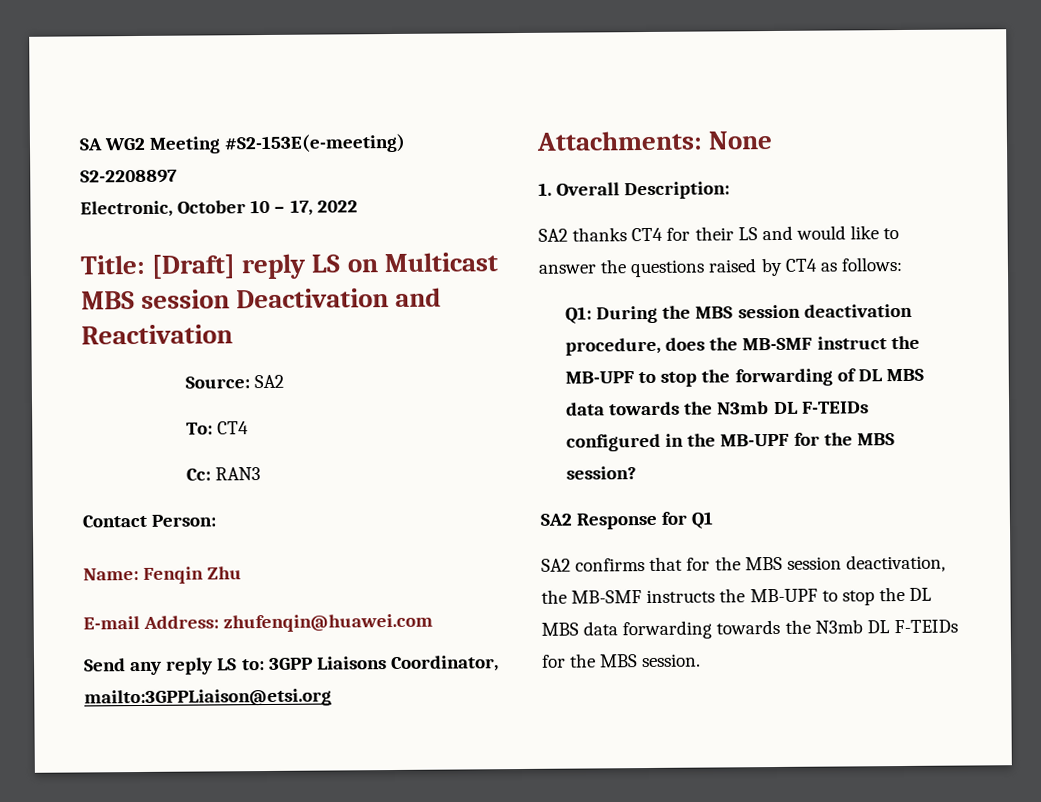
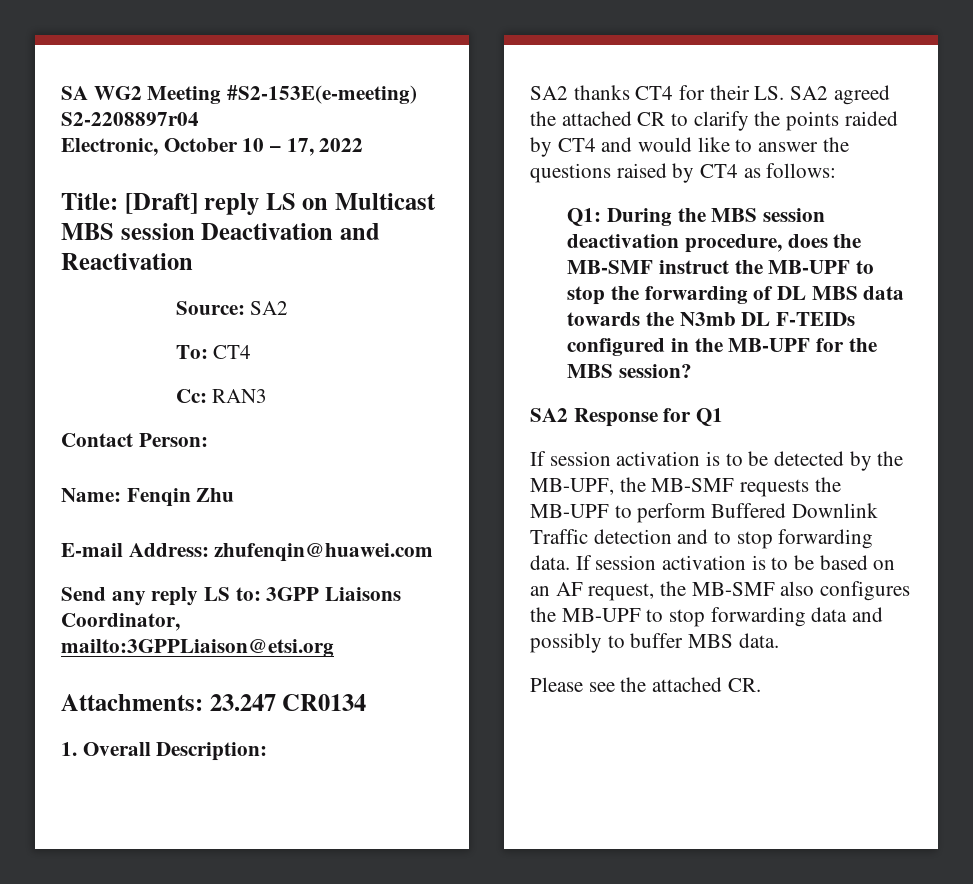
- SA WG2 Meeting #S2-153E(e-meeting) S2-2208897
+ SA WG2 Meeting #S2-153E(e-meeting) S2-2208897r04
- Attachments: None
+ Attachments: 23.247 CR0134
- SA2 thanks CT4 for their LS and would like to answer the questions raised by CT4 as follows:
+ SA2 thanks CT4 for their LS. SA2 agreed the attached CR to clarify the points raided by CT4 and would like to answer the questions raised by CT4 as follows:
- SA2 confirms that for the MBS session deactivation, the MB-SMF instructs the MB-UPF to stop the DL MBS data forwarding towards the N3mb DL F-TEIDs for the MBS session.
+ If session activation is to be detected by the MB-UPF, the MB-SMF requests the MB-UPF to perform Buffered Downlink Traffic detection and to stop forwarding data. If session activation is to be based on an AF request, the MB-SMF also configures the MB-UPF to stop forwarding data and possibly to buffer MBS data.
+ Please see the attached CR.

